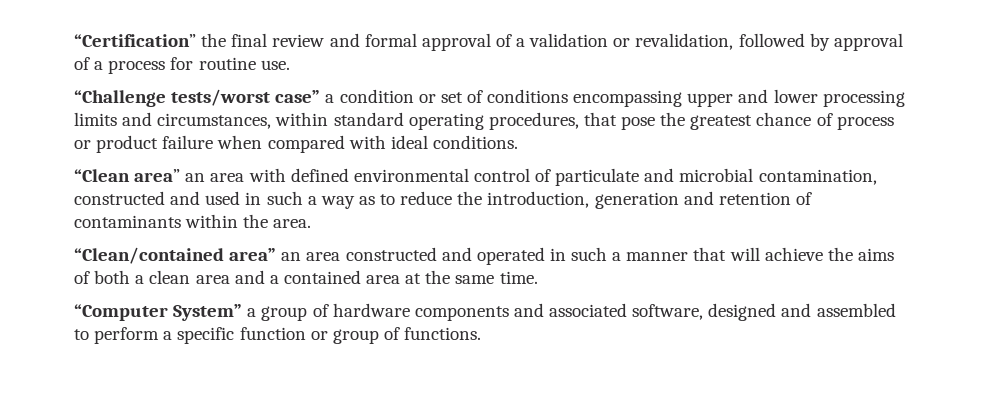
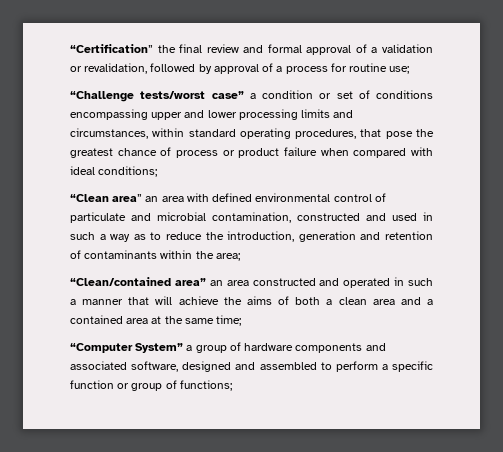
- “Certification” the final review and formal approval of a validation or revalidation, followed by approval of a process for routine use.
+ “Certification” the final review and formal approval of a validation or revalidation, followed by approval of a process for routine use;
- “Challenge tests/worst case” a condition or set of conditions encompassing upper and lower processing limits and circumstances, within standard operating procedures, that pose the greatest chance of process or product failure when compared with ideal conditions.
+ “Challenge tests/worst case” a condition or set of conditions encompassing upper and lower processing limits and circumstances, within standard operating procedures, that pose the greatest chance of process or product failure when compared with ideal conditions;
- “Clean area” an area with defined environmental control of particulate and microbial contamination, constructed and used in such a way as to reduce the introduction, generation and retention of contaminants within the area.
+ “Clean area” an area with defined environmental control of particulate and microbial contamination, constructed and used in such a way as to reduce the introduction, generation and retention of contaminants within the area;
- “Clean/contained area” an area constructed and operated in such a manner that will achieve the aims of both a clean area and a contained area at the same time.
+ “Clean/contained area” an area constructed and operated in such a manner that will achieve the aims of both a clean area and a contained area at the same time;
- “Computer System” a group of hardware components and associated software, designed and assembled to perform a specific function or group of functions.
+ “Computer System” a group of hardware components and associated software, designed and assembled to perform a specific function or group of functions;

